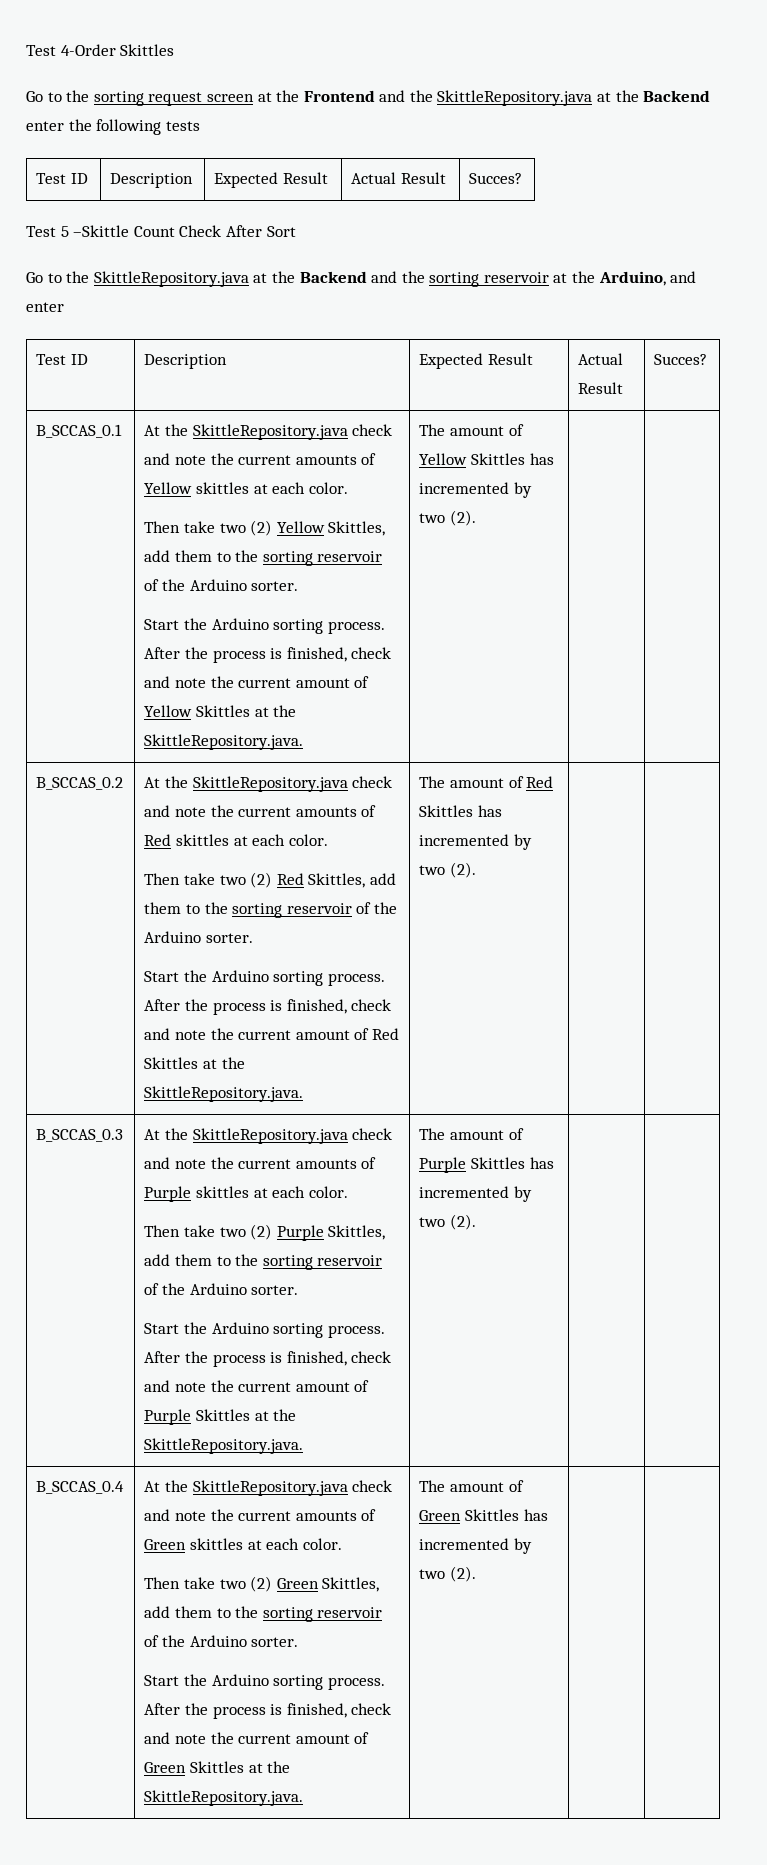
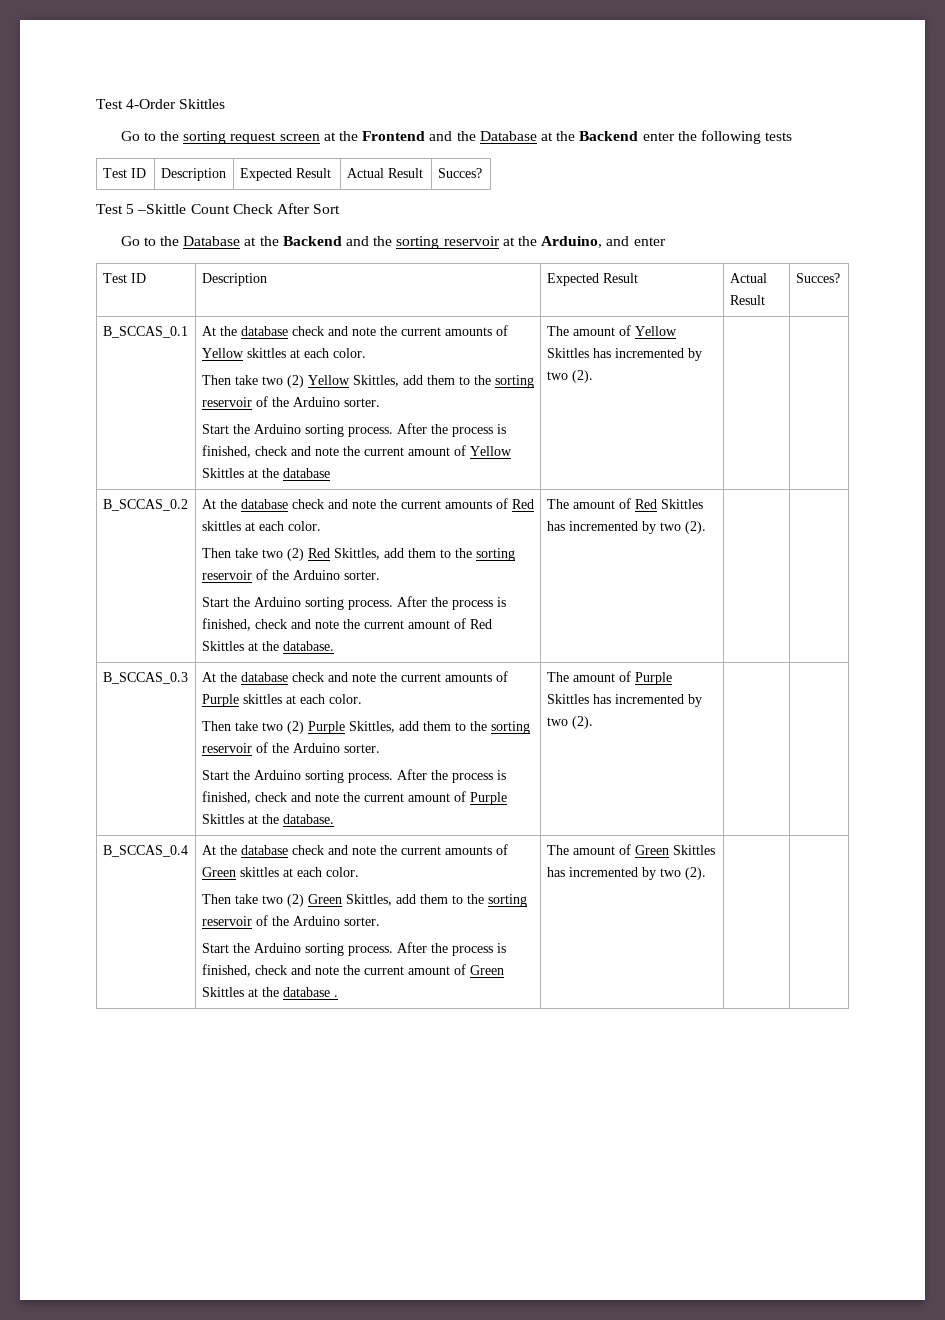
- Go to the sorting request screen at the Frontend and the SkittleRepository.java at the Backend enter the following tests
+ Go to the sorting request screen at the Frontend and the Database at the Backend enter the following tests
- Go to the SkittleRepository.java at the Backend and the sorting reservoir at the Arduino, and enter
+ Go to the Database at the Backend and the sorting reservoir at the Arduino, and enter
- At the SkittleRepository.java check and note the current amounts of Yellow skittles at each color.
+ At the database check and note the current amounts of Yellow skittles at each color.
- After the process is finished, check and note the current amount of Yellow Skittles at the SkittleRepository.java.
+ After the process is finished, check and note the current amount of Yellow Skittles at the database
- At the SkittleRepository.java check and note the current amounts of Red skittles at each color.
+ At the database check and note the current amounts of Red skittles at each color.
- After the process is finished, check and note the current amount of Red Skittles at the SkittleRepository.java.
+ After the process is finished, check and note the current amount of Red Skittles at the database.
- At the SkittleRepository.java check and note the current amounts of Purple skittles at each color.
+ At the database check and note the current amounts of Purple skittles at each color.
- After the process is finished, check and note the current amount of Purple Skittles at the SkittleRepository.java.
+ After the process is finished, check and note the current amount of Purple Skittles at the database.
- At the SkittleRepository.java check and note the current amounts of Green skittles at each color.
+ At the database check and note the current amounts of Green skittles at each color.
- After the process is finished, check and note the current amount of Green Skittles at the SkittleRepository.java.
+ After the process is finished, check and note the current amount of Green Skittles at the database .

